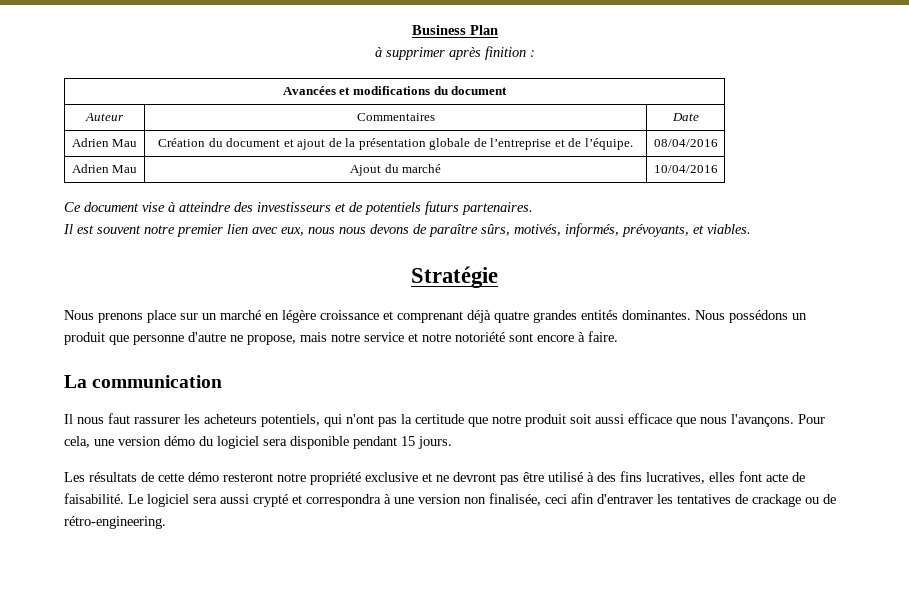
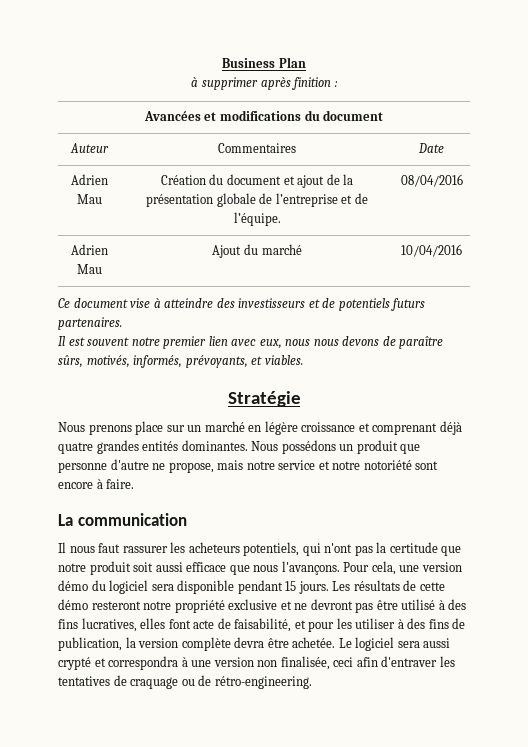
- Pour cela, une version démo du logiciel sera disponible pendant 15 jours.
- Les résultats de cette démo resteront notre propriété exclusive et ne devront pas être utilisé à des fins lucratives, elles font acte de faisabilité.
+ Pour cela, une version démo du logiciel sera disponible pendant 15 jours. Les résultats de cette démo resteront notre propriété exclusive et ne devront pas être utilisé à des fins lucratives, elles font acte de faisabilité, et pour les utiliser à des fins de publication, la version complète devra être achetée.
- Le logiciel sera aussi crypté et correspondra à une version non finalisée, ceci afin d'entraver les tentatives de crackage ou de rétro-engineering.
+ Le logiciel sera aussi crypté et correspondra à une version non finalisée, ceci afin d'entraver les tentatives de craquage ou de rétro-engineering.

